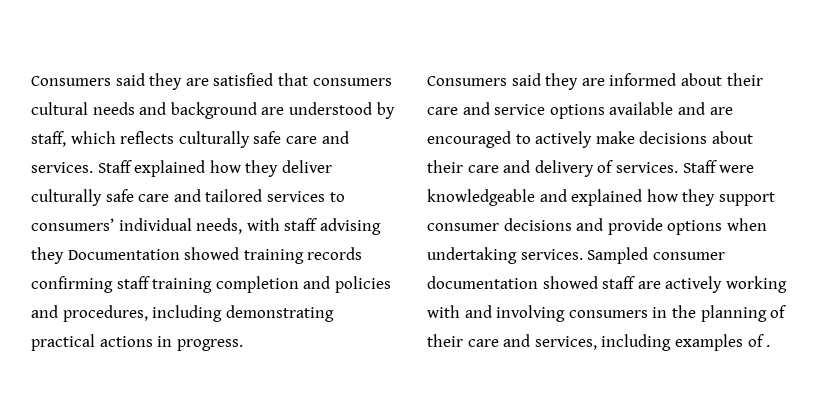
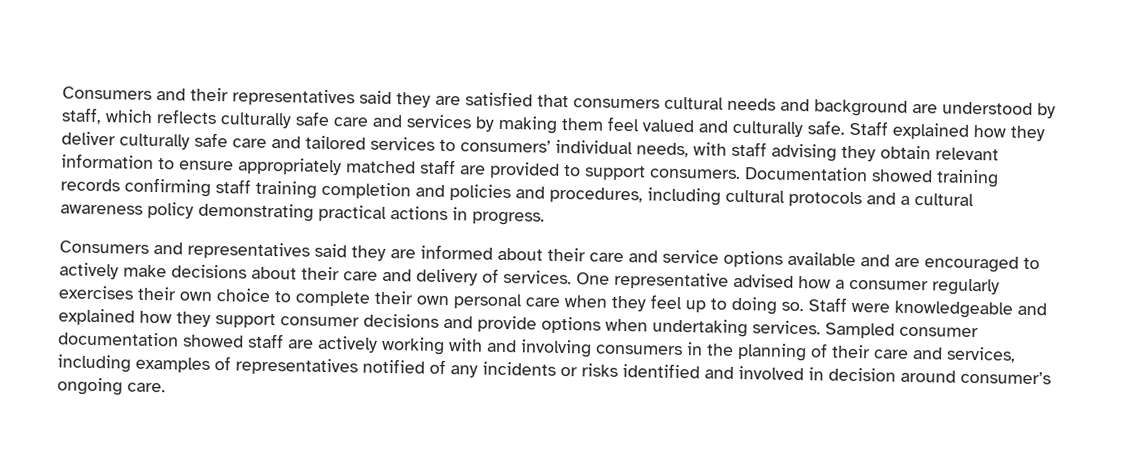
- Consumers said they are satisfied that consumers cultural needs and background are understood by staff, which reflects culturally safe care and services.
+ Consumers and their representatives said they are satisfied that consumers cultural needs and background are understood by staff, which reflects culturally safe care and services by making them feel valued and culturally safe.
- Staff explained how they deliver culturally safe care and tailored services to consumers’ individual needs, with staff advising they Documentation showed training records confirming staff training completion and policies and procedures, including demonstrating practical actions in progress.
+ Staff explained how they deliver culturally safe care and tailored services to consumers’ individual needs, with staff advising they obtain relevant information to ensure appropriately matched staff are provided to support consumers. Documentation showed training records confirming staff training completion and policies and procedures, including cultural protocols and a cultural awareness policy demonstrating practical actions in progress.
- Consumers said they are informed about their care and service options available and are encouraged to actively make decisions about their care and delivery of services.
+ Consumers and representatives said they are informed about their care and service options available and are encouraged to actively make decisions about their care and delivery of services.
+ One representative advised how a consumer regularly exercises their own choice to complete their own personal care when they feel up to doing so.
- Sampled consumer documentation showed staff are actively working with and involving consumers in the planning of their care and services, including examples of .
+ Sampled consumer documentation showed staff are actively working with and involving consumers in the planning of their care and services, including examples of representatives notified of any incidents or risks identified and involved in decision around consumer’s ongoing care.

